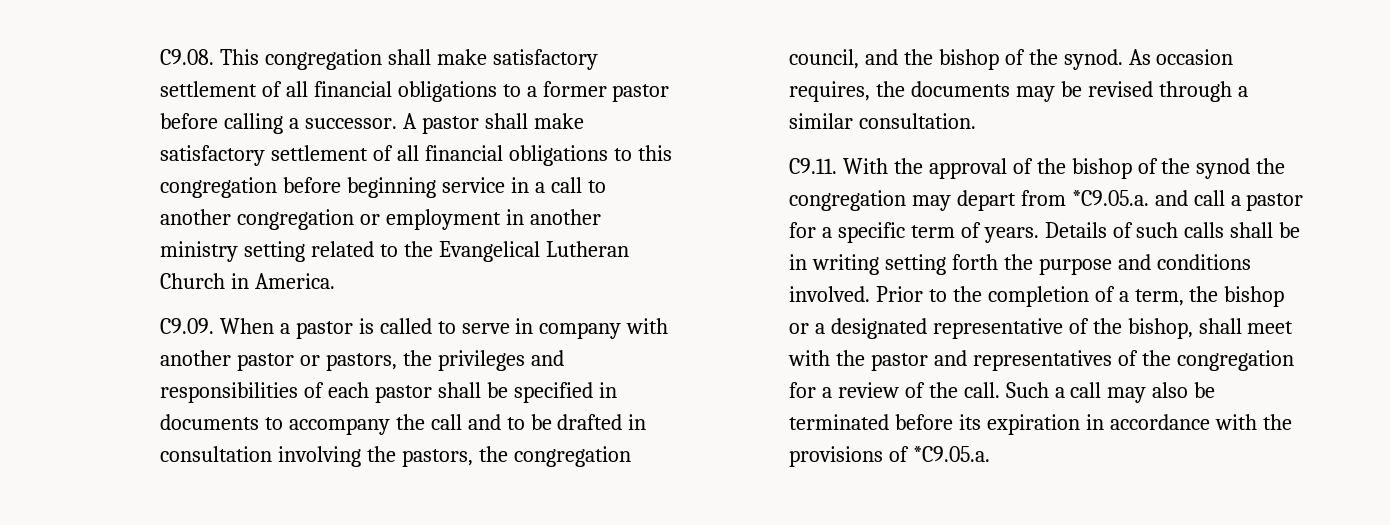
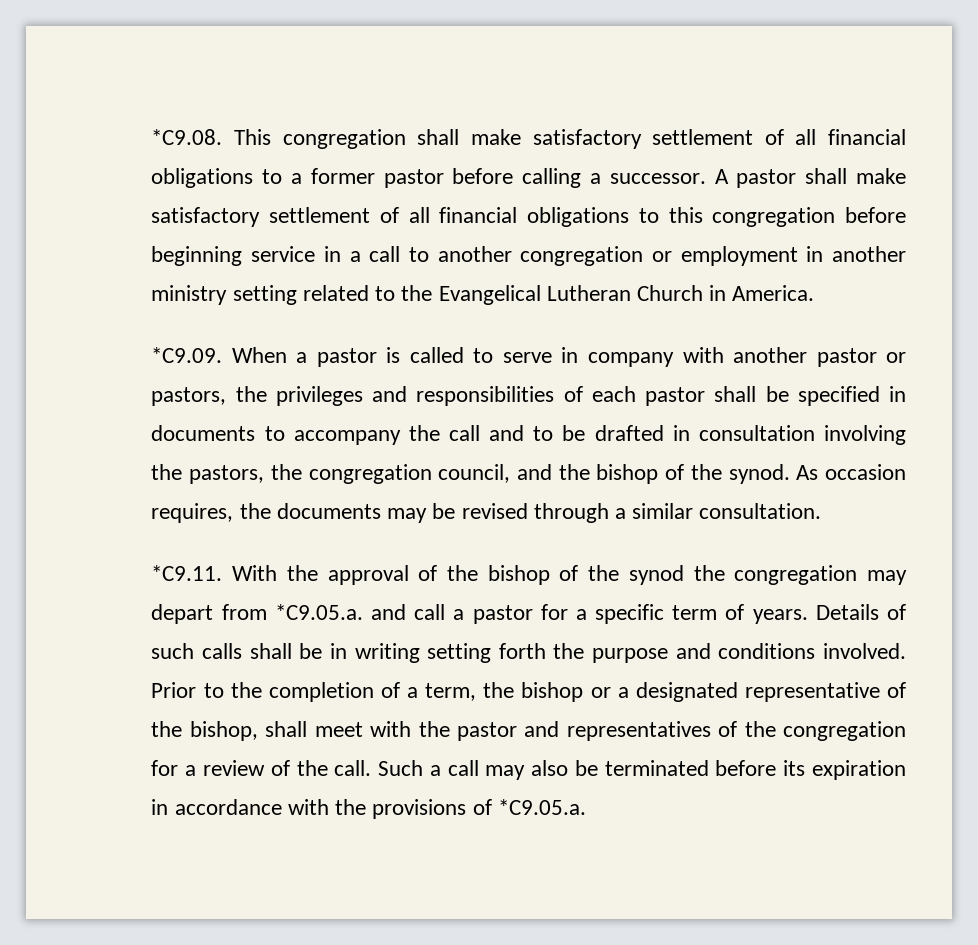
- C9.08. This congregation shall make satisfactory settlement of all financial obligations to a former pastor before calling a successor.
+ *C9.08. This congregation shall make satisfactory settlement of all financial obligations to a former pastor before calling a successor.
- C9.09. When a pastor is called to serve in company with another pastor or pastors, the privileges and responsibilities of each pastor shall be specified in documents to accompany the call and to be drafted in consultation involving the pastors, the congregation council, and the bishop of the synod.
+ *C9.09. When a pastor is called to serve in company with another pastor or pastors, the privileges and responsibilities of each pastor shall be specified in documents to accompany the call and to be drafted in consultation involving the pastors, the congregation council, and the bishop of the synod.
- C9.11. With the approval of the bishop of the synod the congregation may depart from *C9.05.a. and call a pastor for a specific term of years.
+ *C9.11. With the approval of the bishop of the synod the congregation may depart from *C9.05.a. and call a pastor for a specific term of years.

